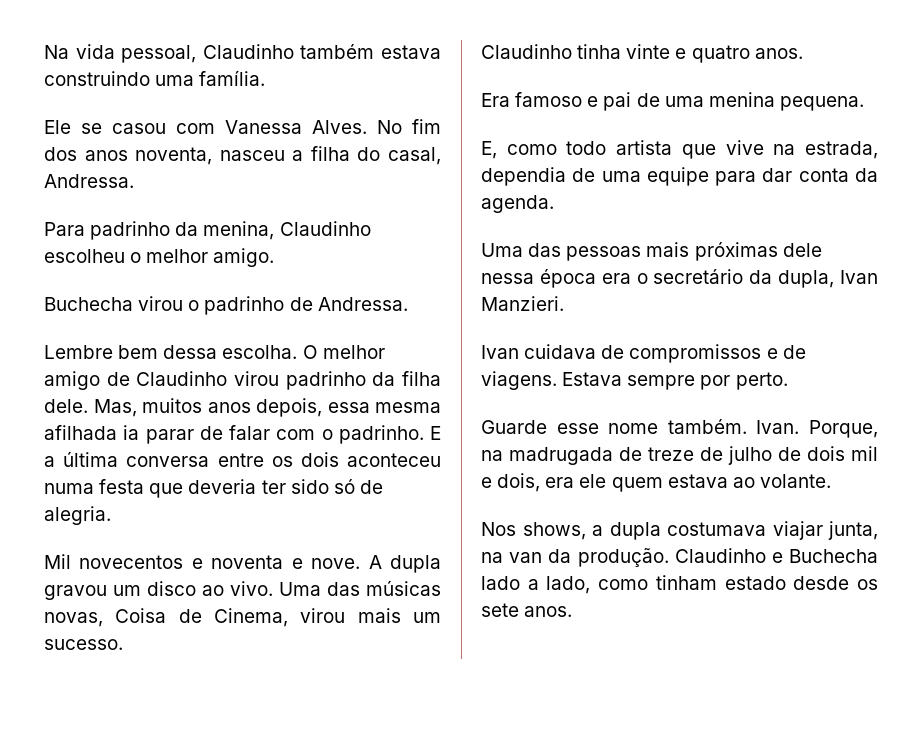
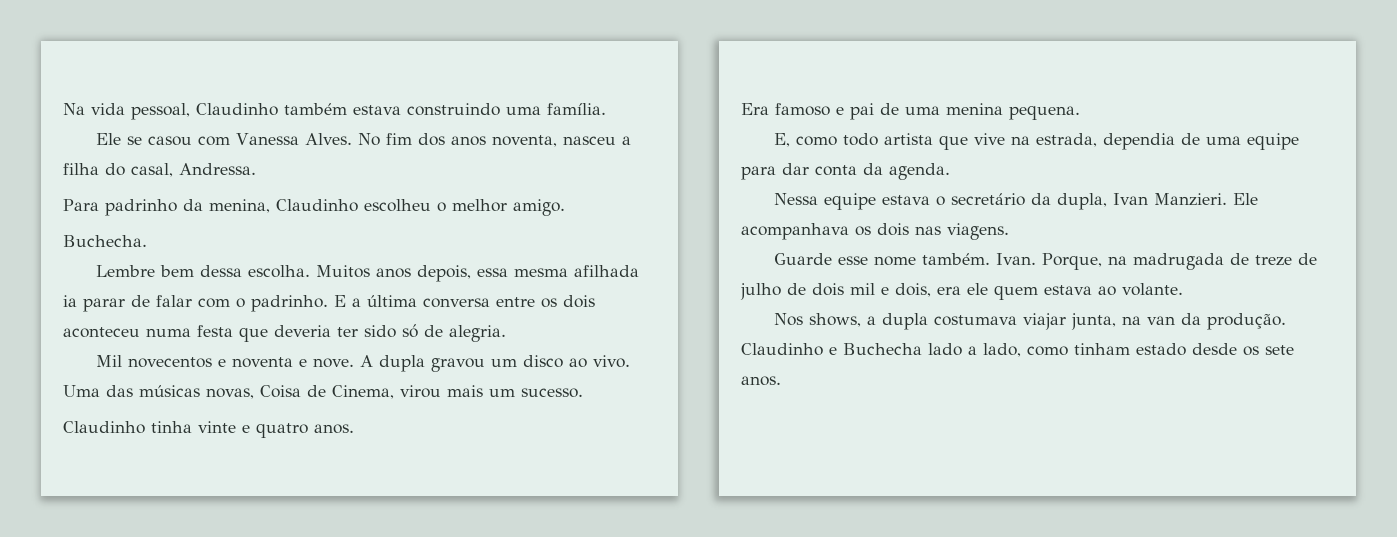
- Buchecha virou o padrinho de Andressa.
- Lembre bem dessa escolha. O melhor amigo de Claudinho virou padrinho da filha dele. Mas, muitos anos depois, essa mesma afilhada ia parar de falar com o padrinho.
+ Buchecha.
+ Lembre bem dessa escolha. Muitos anos depois, essa mesma afilhada ia parar de falar com o padrinho.
- Uma das pessoas mais próximas dele nessa época era o secretário da dupla, Ivan Manzieri.
- Ivan cuidava de compromissos e de viagens. Estava sempre por perto.
+ Nessa equipe estava o secretário da dupla, Ivan Manzieri. Ele acompanhava os dois nas viagens.

